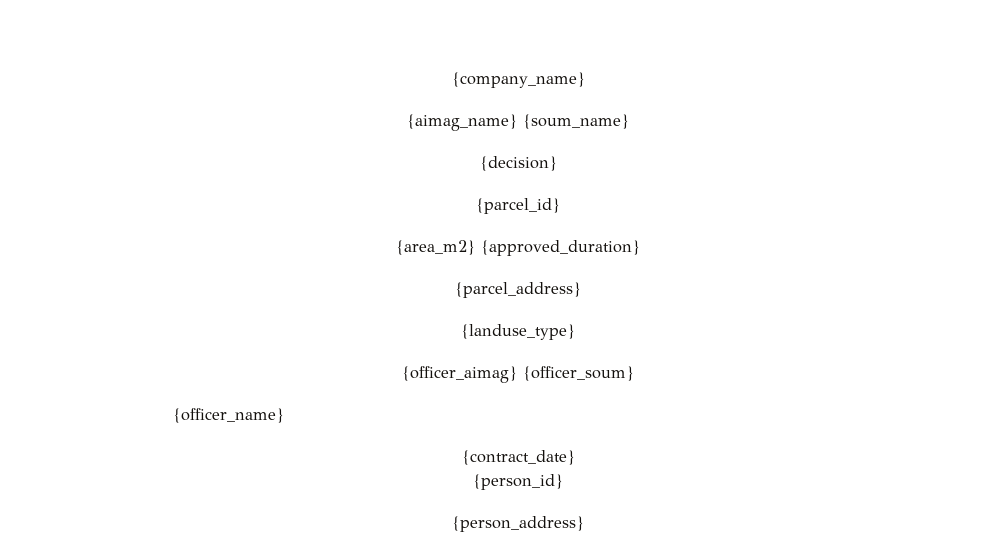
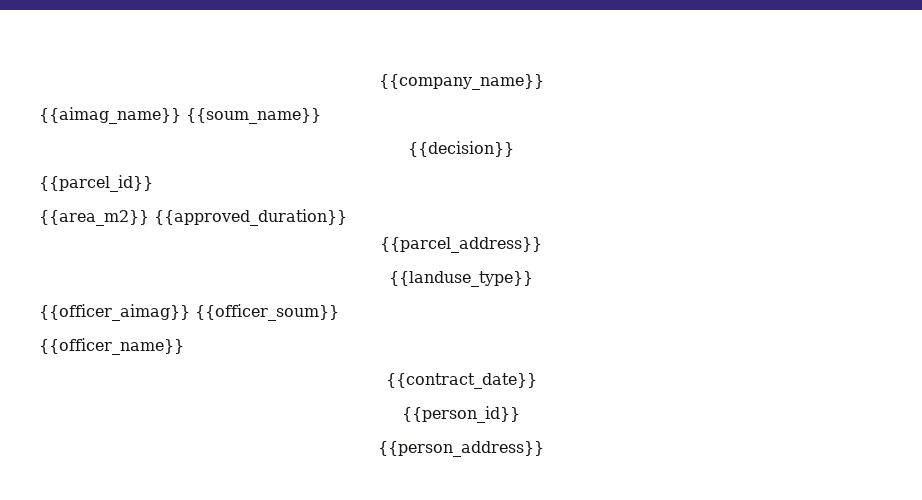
- {company_name}
- {aimag_name} {soum_name}
- {decision}
- {parcel_id}
- {area_m2} {approved_duration}
- {parcel_address}
- {landuse_type}
- {officer_aimag} {officer_soum}
- {officer_name}
- {contract_date}
- {person_id}
- {person_address}
+ {{company_name}}
+ {{aimag_name}} {{soum_name}}
+ {{decision}}
+ {{parcel_id}}
+ {{area_m2}} {{approved_duration}}
+ {{parcel_address}}
+ {{landuse_type}}
+ {{officer_aimag}} {{officer_soum}}
+ {{officer_name}}
+ {{contract_date}}
+ {{person_id}}
+ {{person_address}}

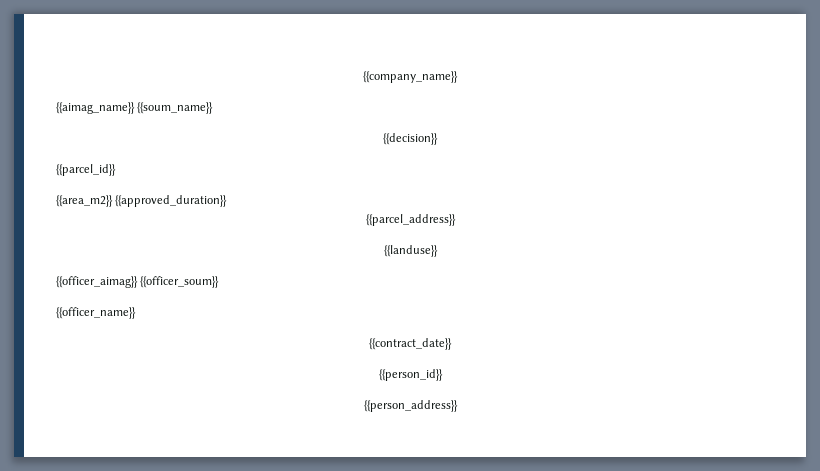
- {{landuse_type}}
+ {{landuse}}

